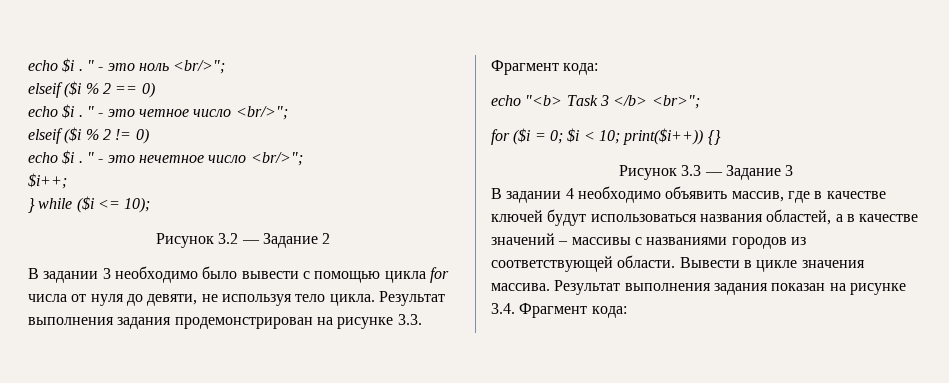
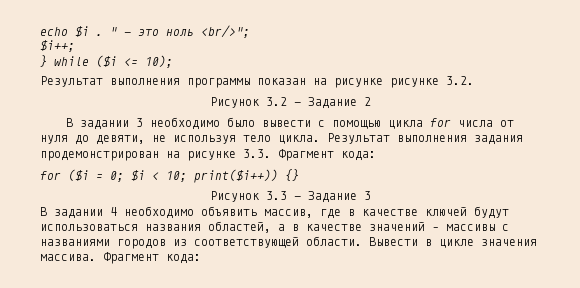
- elseif ($i % 2 == 0)
- echo $i . " - это четное число <br/>";
- elseif ($i % 2 != 0)
- echo $i . " - это нечетное число <br/>";
+ Результат выполнения программы показан на рисунке рисунке 3.2.
- echo "<b> Task 3 </b> <br>";
- Вывести в цикле значения массива. Результат выполнения задания показан на рисунке 3.4. Фрагмент кода:
+ Вывести в цикле значения массива. Фрагмент кода:

